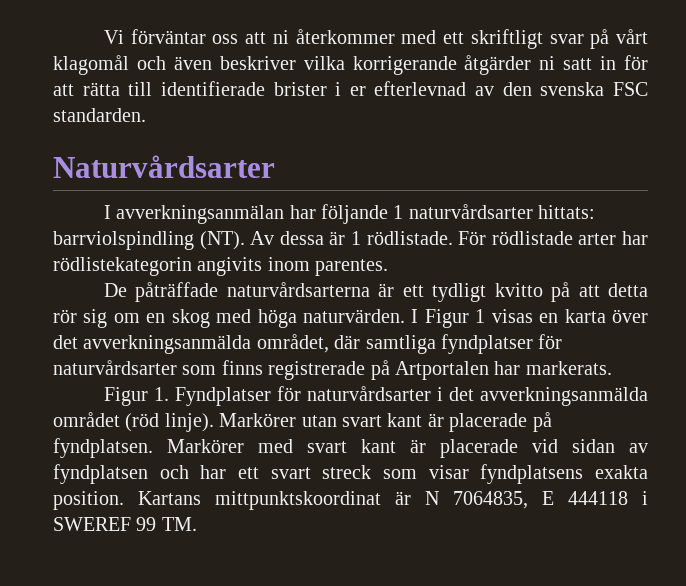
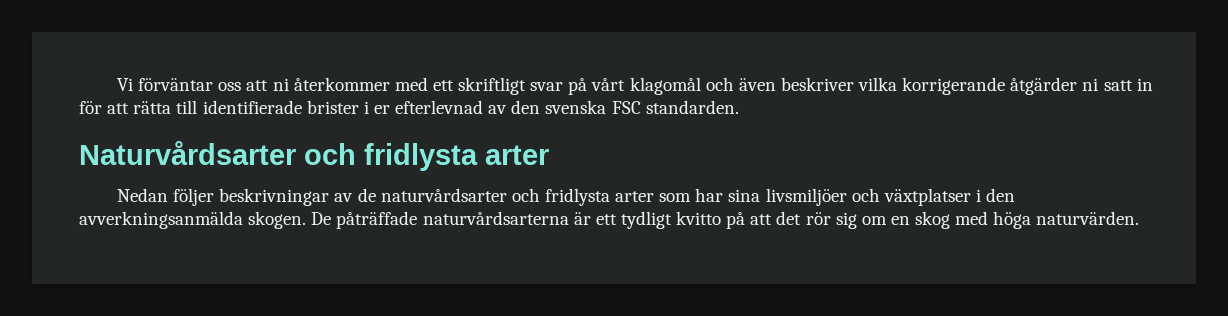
- Naturvårdsarter
- I avverkningsanmälan har följande 1 naturvårdsarter hittats: barrviolspindling (NT). Av dessa är 1 rödlistade. För rödlistade arter har rödlistekategorin angivits inom parentes.
- De påträffade naturvårdsarterna är ett tydligt kvitto på att detta rör sig om en skog med höga naturvärden. I Figur 1 visas en karta över det avverkningsanmälda området, där samtliga fyndplatser för naturvårdsarter som finns registrerade på Artportalen har markerats.
- Figur 1. Fyndplatser för naturvårdsarter i det avverkningsanmälda området (röd linje). Markörer utan svart kant är placerade på fyndplatsen. Markörer med svart kant är placerade vid sidan av fyndplatsen och har ett svart streck som visar fyndplatsens exakta position. Kartans mittpunktskoordinat är N 7064835, E 444118 i SWEREF 99 TM.
+ Naturvårdsarter och fridlysta arter
+ Nedan följer beskrivningar av de naturvårdsarter och fridlysta arter som har sina livsmiljöer och växtplatser i den avverkningsanmälda skogen. De påträffade naturvårdsarterna är ett tydligt kvitto på att det rör sig om en skog med höga naturvärden.

